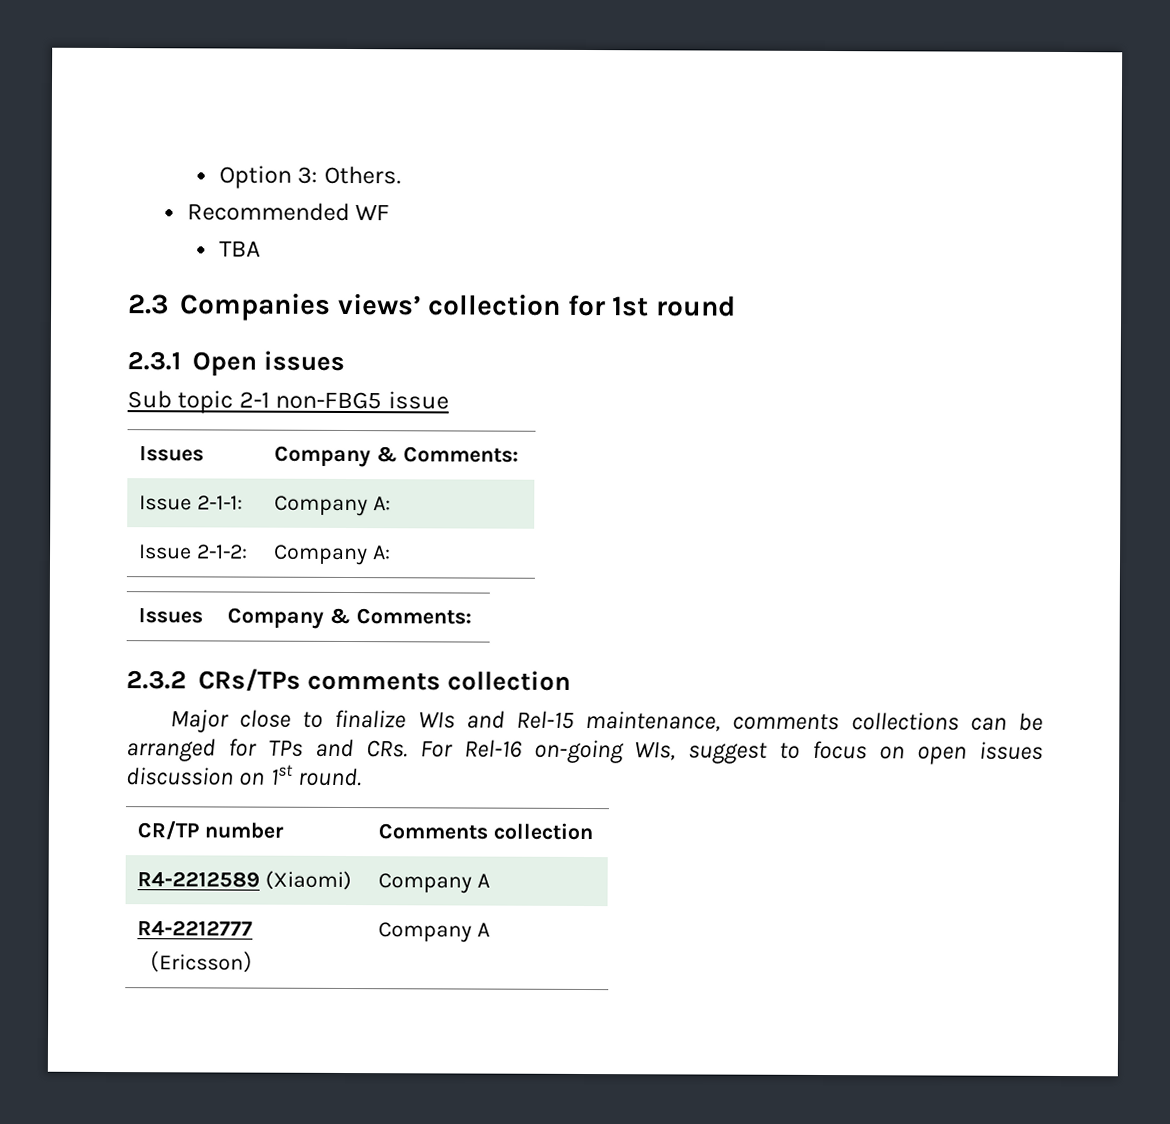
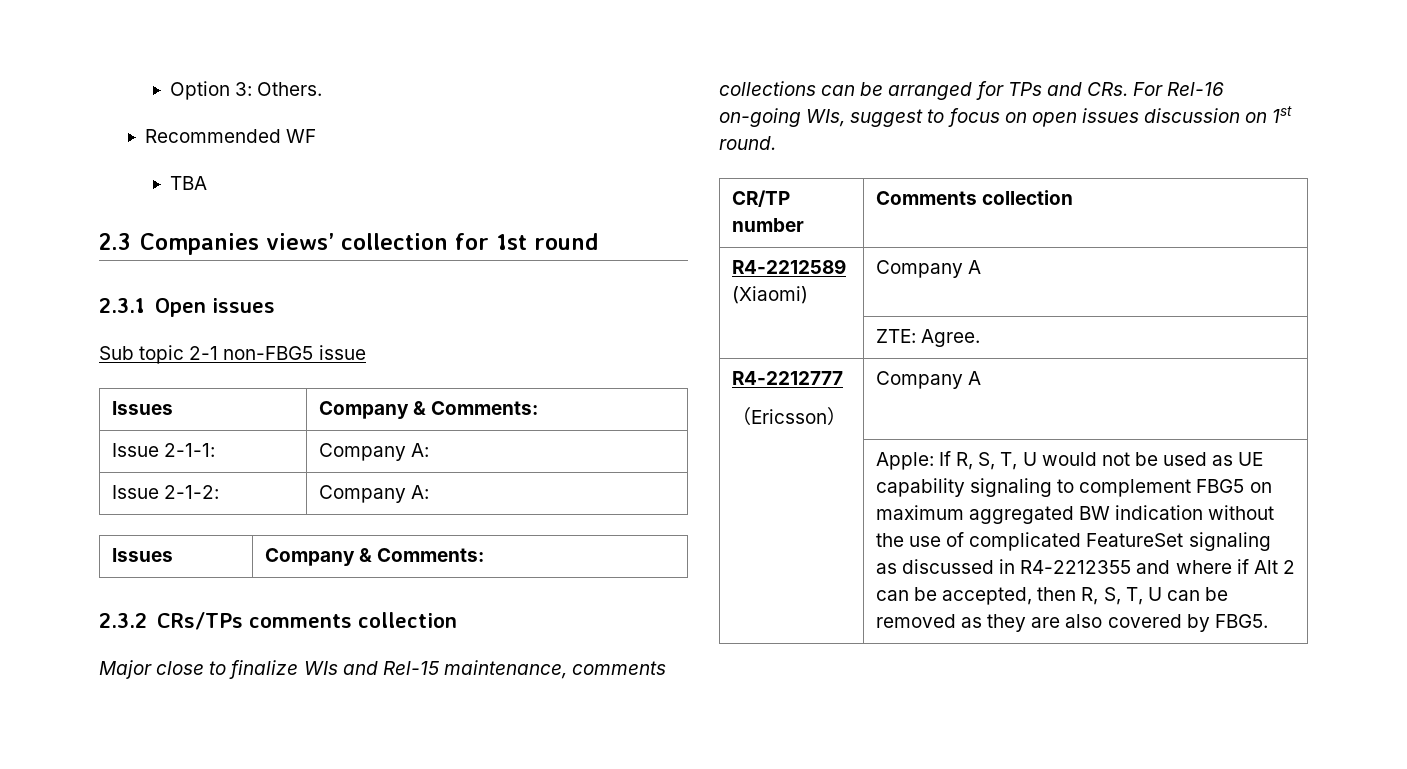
+ | ZTE: Agree.
+ Apple: If R, S, T, U would not be used as UE capability signaling to complement FBG5 on maximum aggregated BW indication without the use of complicated FeatureSet signaling as discussed in R4-2212355 and where if Alt 2 can be accepted, then R, S, T, U can be removed as they are also covered by FBG5.

